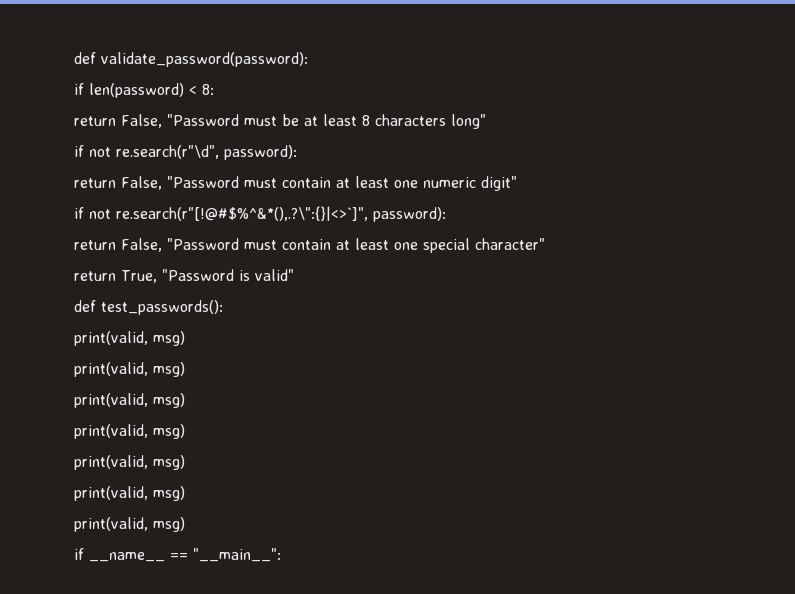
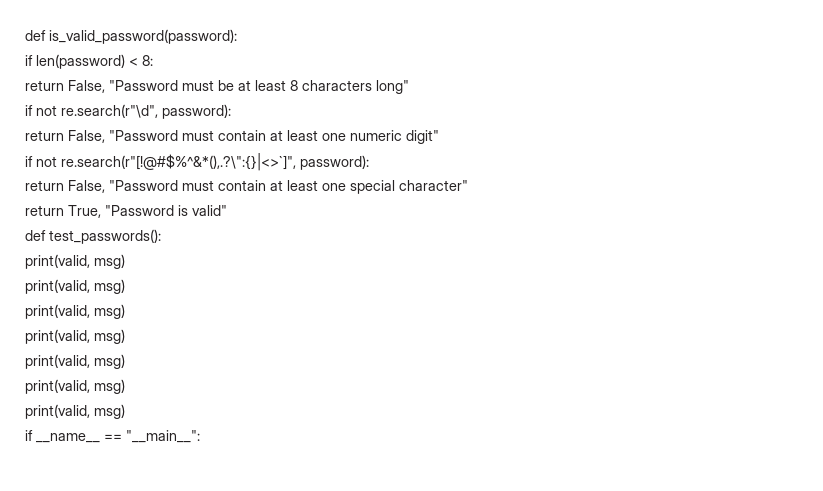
- def validate_password(password):
+ def is_valid_password(password):

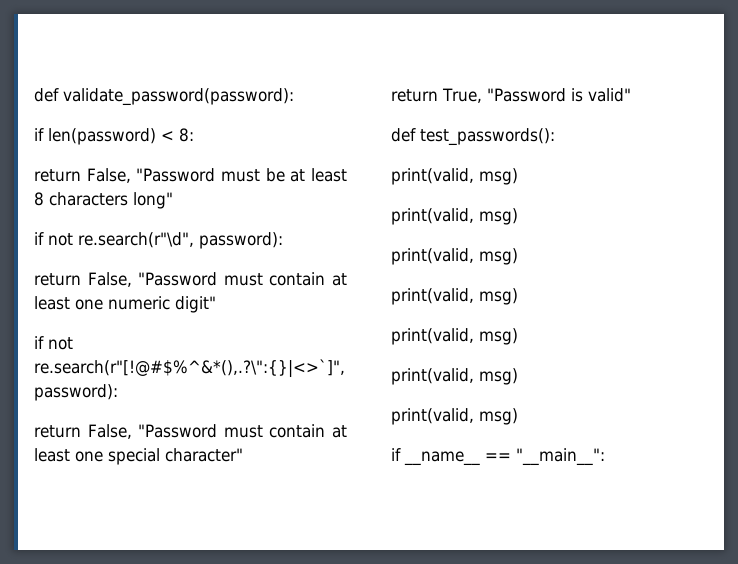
- def is_valid_password(password):
+ def validate_password(password):

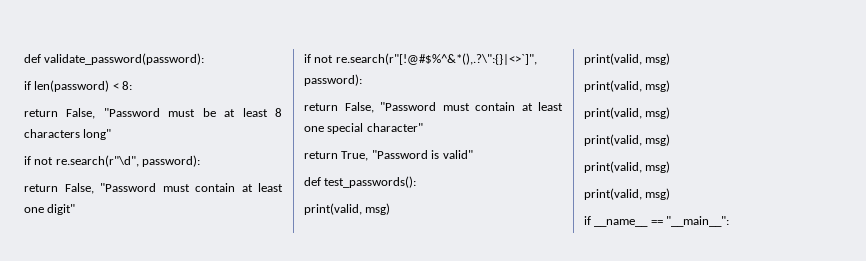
- return False, "Password must contain at least one numeric digit"
+ return False, "Password must contain at least one digit"

